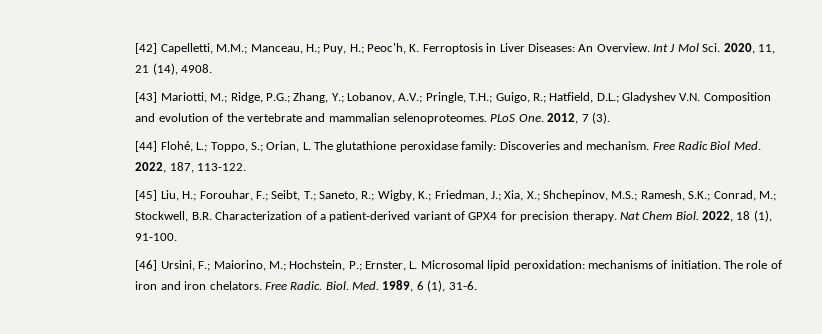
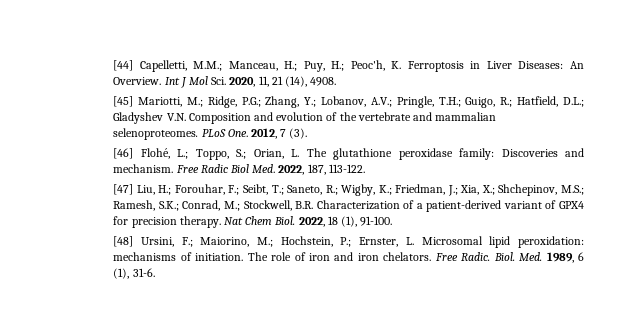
- [42] Capelletti, M.M.; Manceau, H.; Puy, H.; Peoc'h, K. Ferroptosis in Liver Diseases: An Overview.
+ [44] Capelletti, M.M.; Manceau, H.; Puy, H.; Peoc'h, K. Ferroptosis in Liver Diseases: An Overview.
- [43] Mariotti, M.; Ridge, P.G.; Zhang, Y.; Lobanov, A.V.; Pringle, T.H.; Guigo, R.; Hatfield, D.L.; Gladyshev V.N. Composition and evolution of the vertebrate and mammalian selenoproteomes.
+ [45] Mariotti, M.; Ridge, P.G.; Zhang, Y.; Lobanov, A.V.; Pringle, T.H.; Guigo, R.; Hatfield, D.L.; Gladyshev V.N. Composition and evolution of the vertebrate and mammalian selenoproteomes.
- [44] Flohé, L.; Toppo, S.; Orian, L. The glutathione peroxidase family: Discoveries and mechanism.
+ [46] Flohé, L.; Toppo, S.; Orian, L. The glutathione peroxidase family: Discoveries and mechanism.
- [45] Liu, H.; Forouhar, F.; Seibt, T.; Saneto, R.; Wigby, K.; Friedman, J.; Xia, X.; Shchepinov, M.S.; Ramesh, S.K.; Conrad, M.; Stockwell, B.R. Characterization of a patient-derived variant of GPX4 for precision therapy.
+ [47] Liu, H.; Forouhar, F.; Seibt, T.; Saneto, R.; Wigby, K.; Friedman, J.; Xia, X.; Shchepinov, M.S.; Ramesh, S.K.; Conrad, M.; Stockwell, B.R. Characterization of a patient-derived variant of GPX4 for precision therapy.
- [46] Ursini, F.; Maiorino, M.; Hochstein, P.; Ernster, L. Microsomal lipid peroxidation: mechanisms of initiation.
+ [48] Ursini, F.; Maiorino, M.; Hochstein, P.; Ernster, L. Microsomal lipid peroxidation: mechanisms of initiation.

